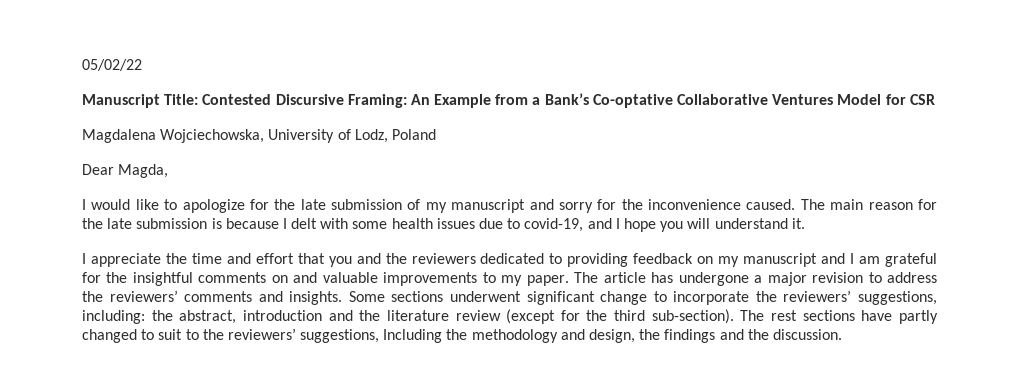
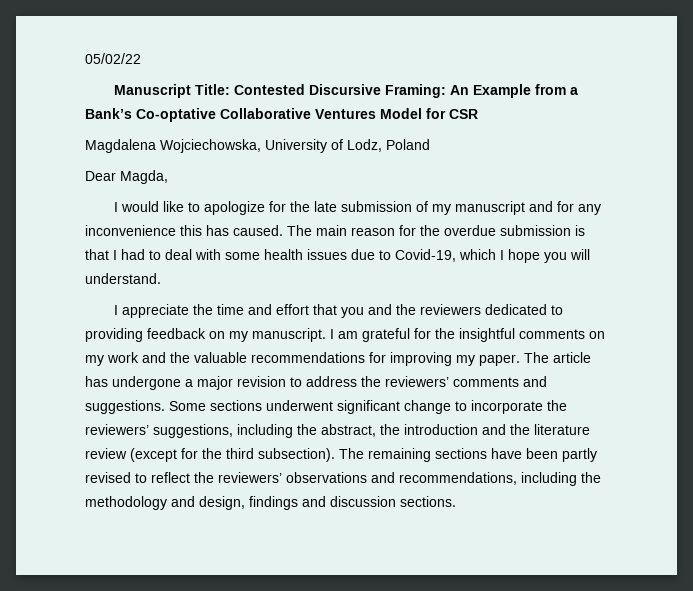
- I would like to apologize for the late submission of my manuscript and sorry for the inconvenience caused.
+ I would like to apologize for the late submission of my manuscript and for any inconvenience this has caused.
- The main reason for the late submission is because I delt with some health issues due to covid-19, and I hope you will understand it.
+ The main reason for the overdue submission is that I had to deal with some health issues due to Covid-19, which I hope you will understand.
- I appreciate the time and effort that you and the reviewers dedicated to providing feedback on my manuscript and I am grateful for the insightful comments on and valuable improvements to my paper.
+ I appreciate the time and effort that you and the reviewers dedicated to providing feedback on my manuscript. I am grateful for the insightful comments on my work and the valuable recommendations for improving my paper.
- The article has undergone a major revision to address the reviewers’ comments and insights.
+ The article has undergone a major revision to address the reviewers’ comments and suggestions.
- Some sections underwent significant change to incorporate the reviewers’ suggestions, including: the abstract, introduction and the literature review (except for the third sub-section). The rest sections have partly changed to suit to the reviewers’ suggestions, Including the methodology and design, the findings and the discussion.
+ Some sections underwent significant change to incorporate the reviewers’ suggestions, including the abstract, the introduction and the literature review (except for the third subsection). The remaining sections have been partly revised to reflect the reviewers’ observations and recommendations, including the methodology and design, findings and discussion sections.

